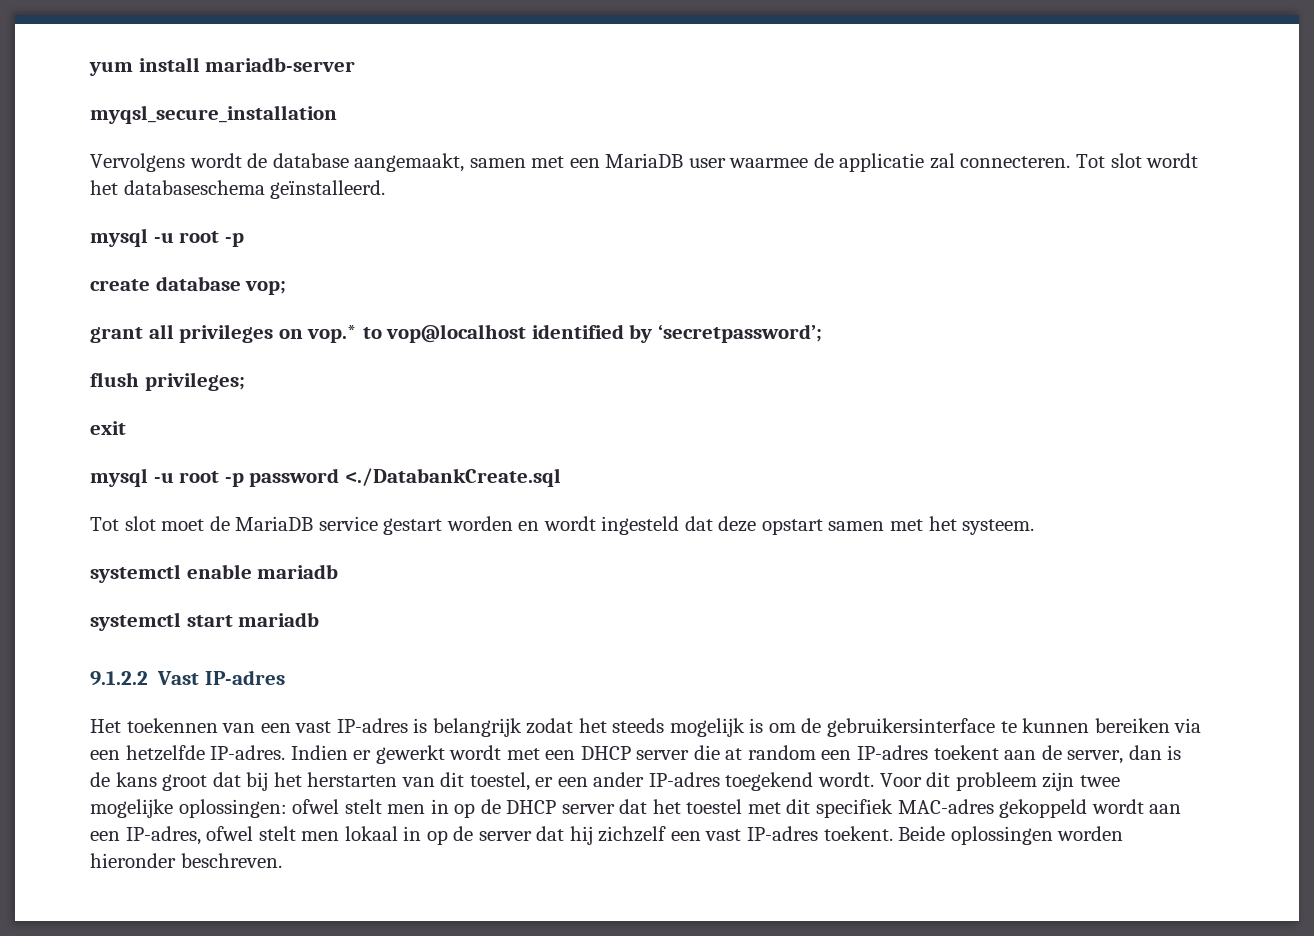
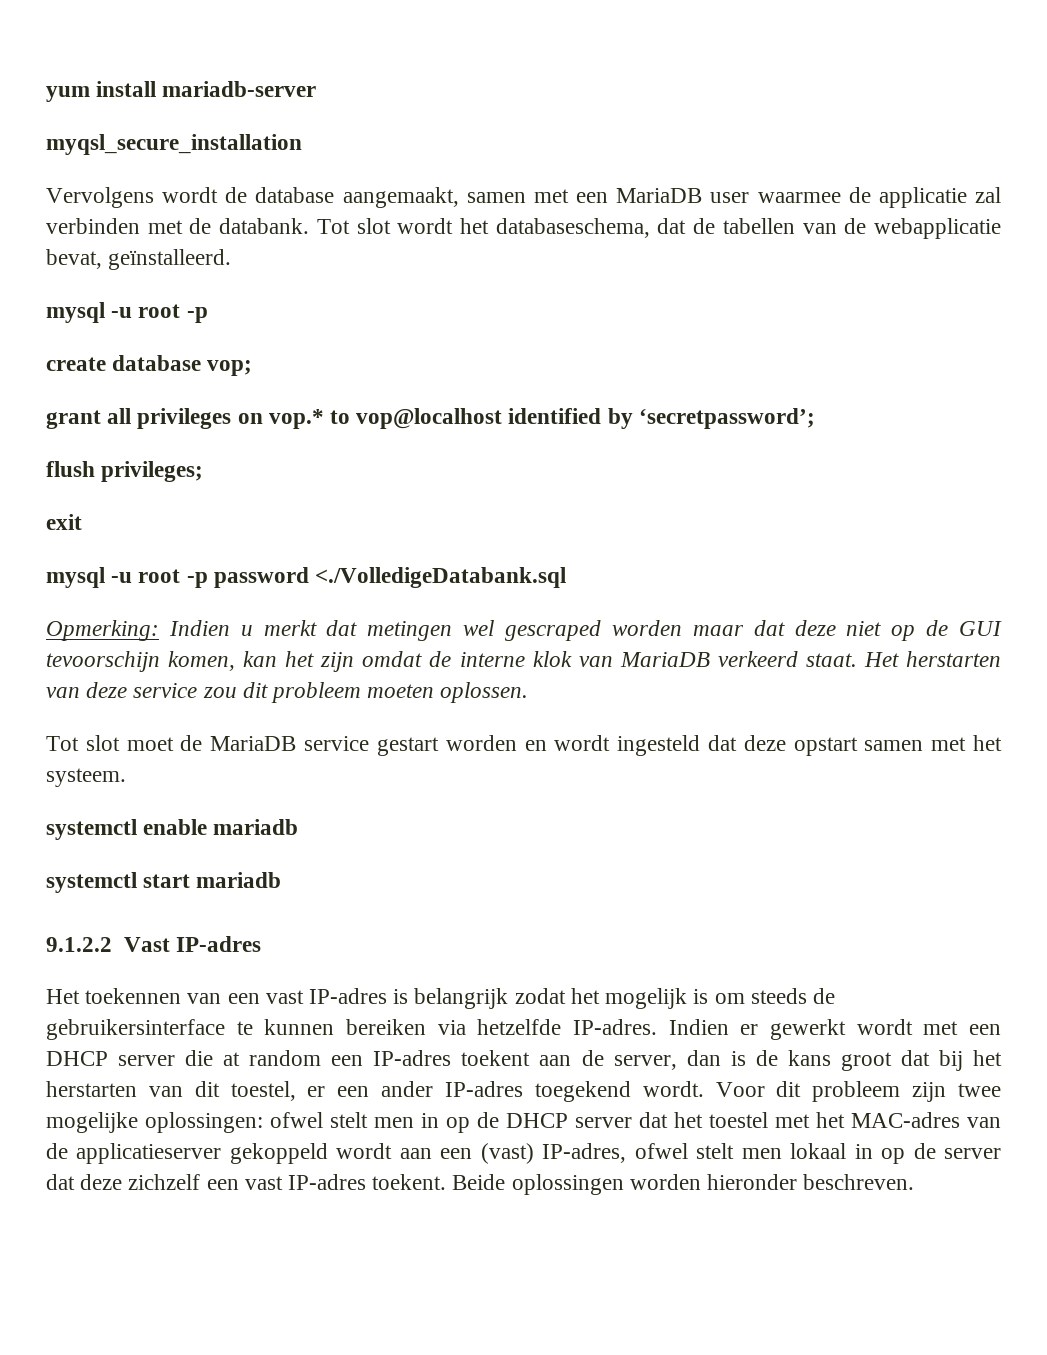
- Vervolgens wordt de database aangemaakt, samen met een MariaDB user waarmee de applicatie zal connecteren. Tot slot wordt het databaseschema geïnstalleerd.
+ Vervolgens wordt de database aangemaakt, samen met een MariaDB user waarmee de applicatie zal verbinden met de databank. Tot slot wordt het databaseschema, dat de tabellen van de webapplicatie bevat, geïnstalleerd.
- mysql -u root -p password <./DatabankCreate.sql
+ mysql -u root -p password <./VolledigeDatabank.sql
+ Opmerking: Indien u merkt dat metingen wel gescraped worden maar dat deze niet op de GUI tevoorschijn komen, kan het zijn omdat de interne klok van MariaDB verkeerd staat. Het herstarten van deze service zou dit probleem moeten oplossen.
- Het toekennen van een vast IP-adres is belangrijk zodat het steeds mogelijk is om de gebruikersinterface te kunnen bereiken via een hetzelfde IP-adres.
+ Het toekennen van een vast IP-adres is belangrijk zodat het mogelijk is om steeds de gebruikersinterface te kunnen bereiken via hetzelfde IP-adres.
- Voor dit probleem zijn twee mogelijke oplossingen: ofwel stelt men in op de DHCP server dat het toestel met dit specifiek MAC-adres gekoppeld wordt aan een IP-adres, ofwel stelt men lokaal in op de server dat hij zichzelf een vast IP-adres toekent.
+ Voor dit probleem zijn twee mogelijke oplossingen: ofwel stelt men in op de DHCP server dat het toestel met het MAC-adres van de applicatieserver gekoppeld wordt aan een (vast) IP-adres, ofwel stelt men lokaal in op de server dat deze zichzelf een vast IP-adres toekent.

